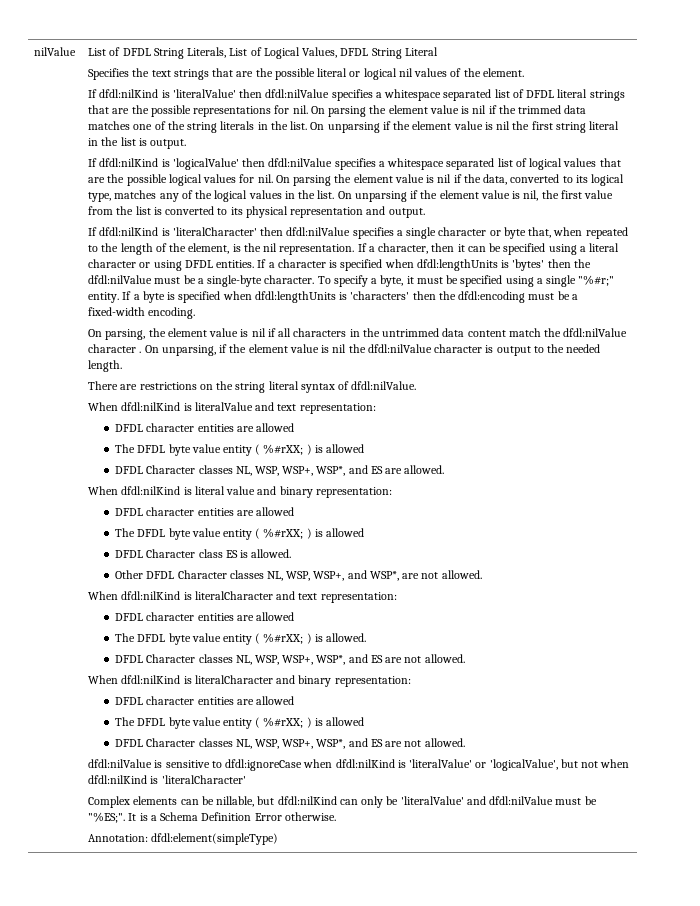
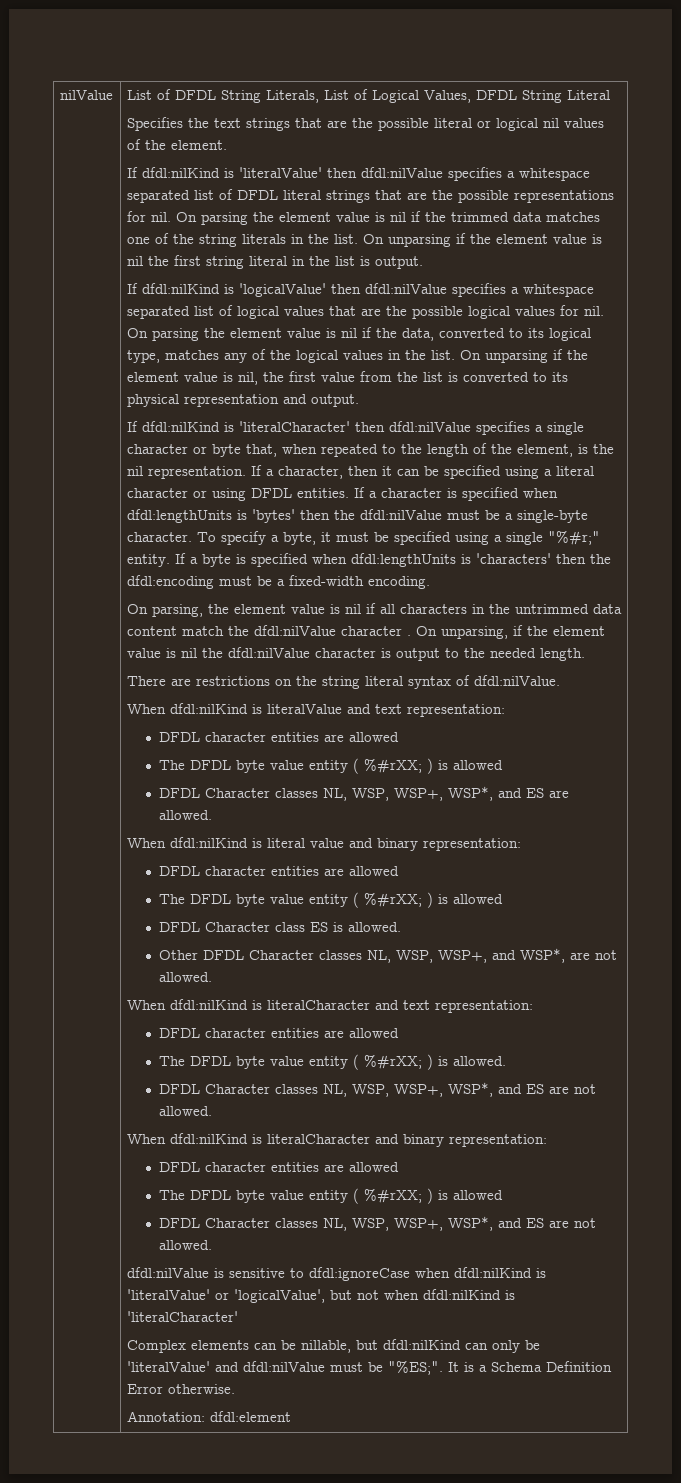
- Annotation: dfdl:element(simpleType)
+ Annotation: dfdl:element

